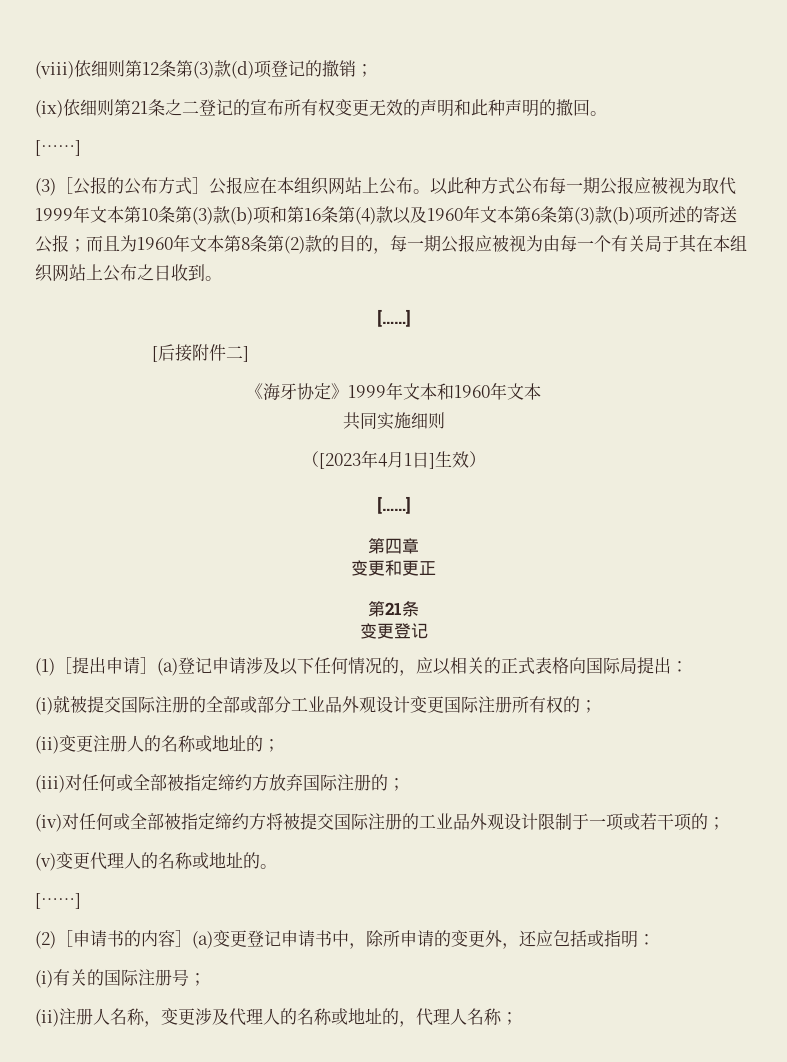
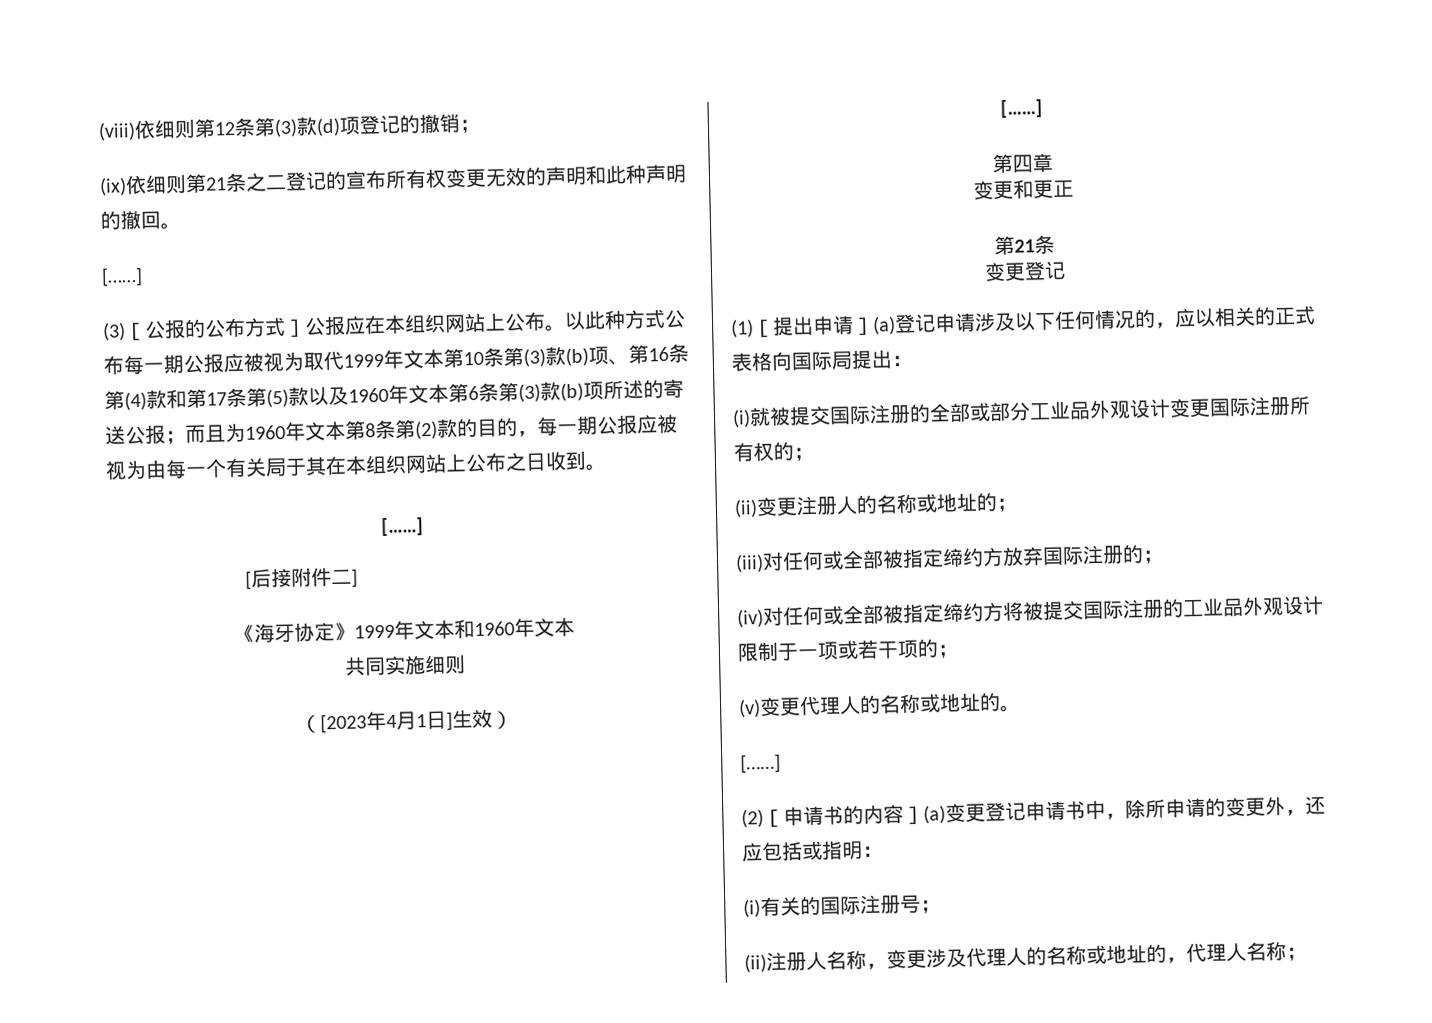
- 以此种方式公布每一期公报应被视为取代1999年文本第10条第(3)款(b)项和第16条第(4)款以及1960年文本第6条第(3)款(b)项所述的寄送公报；而且为1960年文本第8条第(2)款的目的，每一期公报应被视为由每一个有关局于其在本组织网站上公布之日收到。
+ 以此种方式公布每一期公报应被视为取代1999年文本第10条第(3)款(b)项、第16条第(4)款和第17条第(5)款以及1960年文本第6条第(3)款(b)项所述的寄送公报；而且为1960年文本第8条第(2)款的目的，每一期公报应被视为由每一个有关局于其在本组织网站上公布之日收到。

